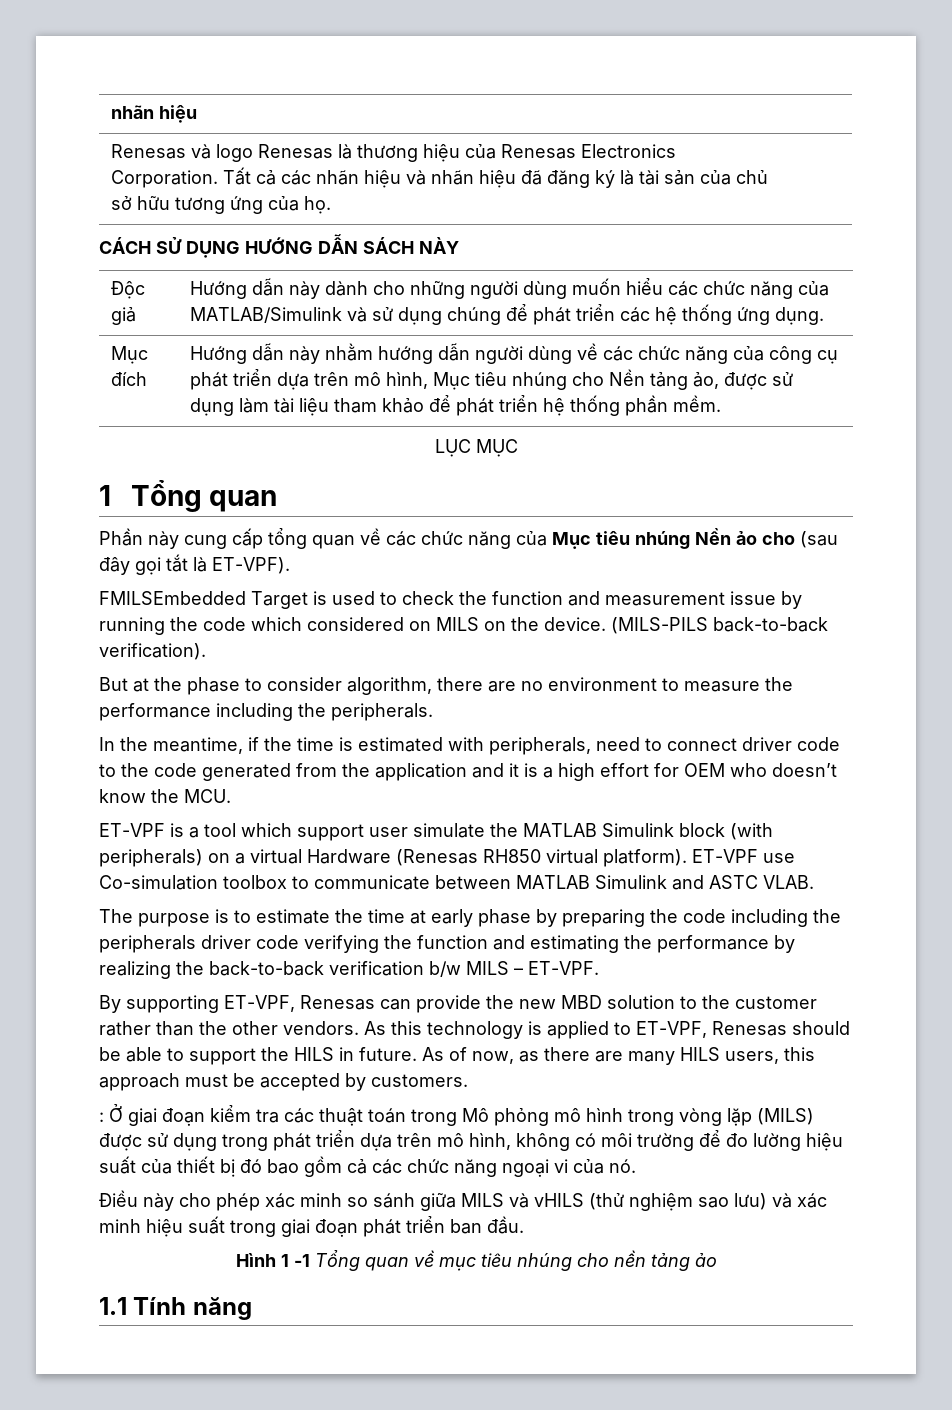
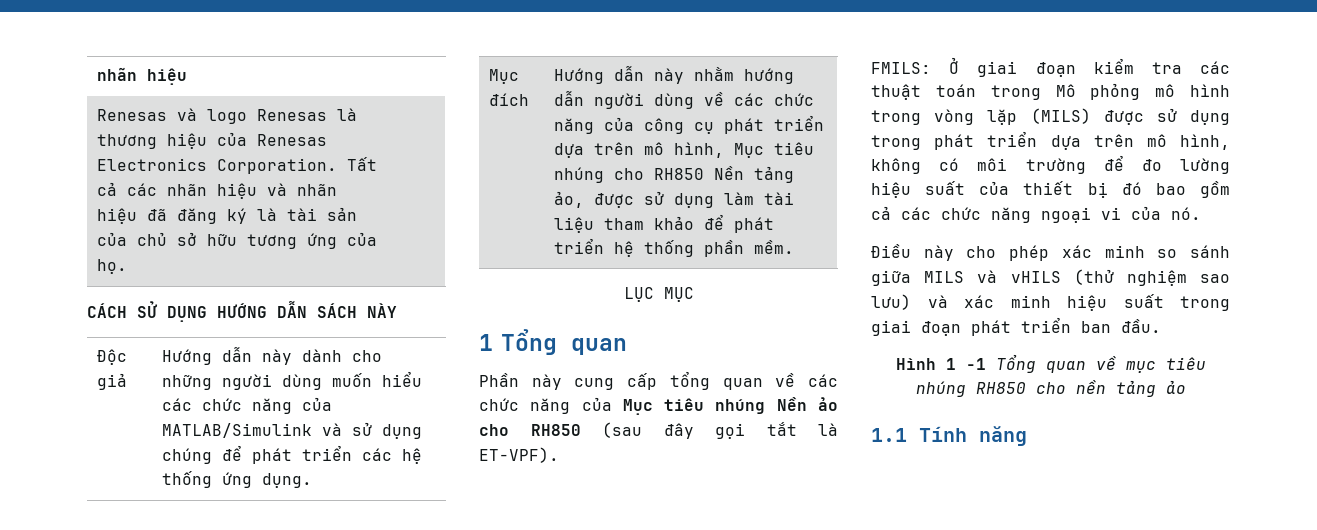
- Hướng dẫn này nhằm hướng dẫn người dùng về các chức năng của công cụ phát triển dựa trên mô hình, Mục tiêu nhúng cho Nền tảng ảo, được sử dụng làm tài liệu tham khảo để phát triển hệ thống phần mềm.
+ Hướng dẫn này nhằm hướng dẫn người dùng về các chức năng của công cụ phát triển dựa trên mô hình, Mục tiêu nhúng cho RH850 Nền tảng ảo, được sử dụng làm tài liệu tham khảo để phát triển hệ thống phần mềm.
- Phần này cung cấp tổng quan về các chức năng của Mục tiêu nhúng Nền ảo cho (sau đây gọi tắt là ET-VPF).
+ Phần này cung cấp tổng quan về các chức năng của Mục tiêu nhúng Nền ảo cho RH850 (sau đây gọi tắt là ET-VPF).
- FMILSEmbedded Target is used to check the function and measurement issue by running the code which considered on MILS on the device. (MILS-PILS back-to-back verification).
- But at the phase to consider algorithm, there are no environment to measure the performance including the peripherals.
- In the meantime, if the time is estimated with peripherals, need to connect driver code to the code generated from the application and it is a high effort for OEM who doesn’t know the MCU.
- ET-VPF is a tool which support user simulate the MATLAB Simulink block (with peripherals) on a virtual Hardware (Renesas RH850 virtual platform). ET-VPF use Co-simulation toolbox to communicate between MATLAB Simulink and ASTC VLAB.
- The purpose is to estimate the time at early phase by preparing the code including the peripherals driver code verifying the function and estimating the performance by realizing the back-to-back verification b/w MILS – ET-VPF.
- By supporting ET-VPF, Renesas can provide the new MBD solution to the customer rather than the other vendors. As this technology is applied to ET-VPF, Renesas should be able to support the HILS in future. As of now, as there are many HILS users, this approach must be accepted by customers.
- : Ở giai đoạn kiểm tra các thuật toán trong Mô phỏng mô hình trong vòng lặp (MILS) được sử dụng trong phát triển dựa trên mô hình, không có môi trường để đo lường hiệu suất của thiết bị đó bao gồm cả các chức năng ngoại vi của nó.
+ FMILS: Ở giai đoạn kiểm tra các thuật toán trong Mô phỏng mô hình trong vòng lặp (MILS) được sử dụng trong phát triển dựa trên mô hình, không có môi trường để đo lường hiệu suất của thiết bị đó bao gồm cả các chức năng ngoại vi của nó.
- Hình 1 -1 Tổng quan về mục tiêu nhúng cho nền tảng ảo
+ Hình 1 -1 Tổng quan về mục tiêu nhúng RH850 cho nền tảng ảo

